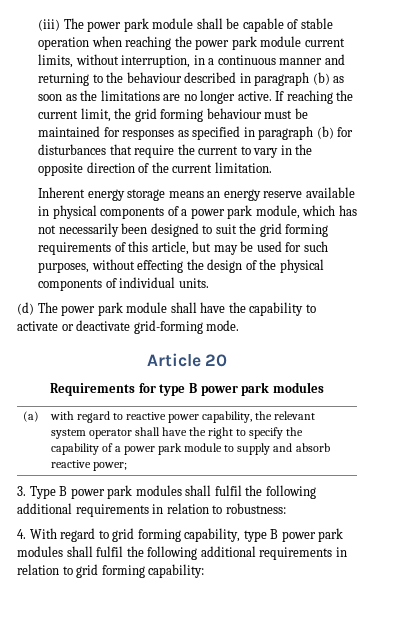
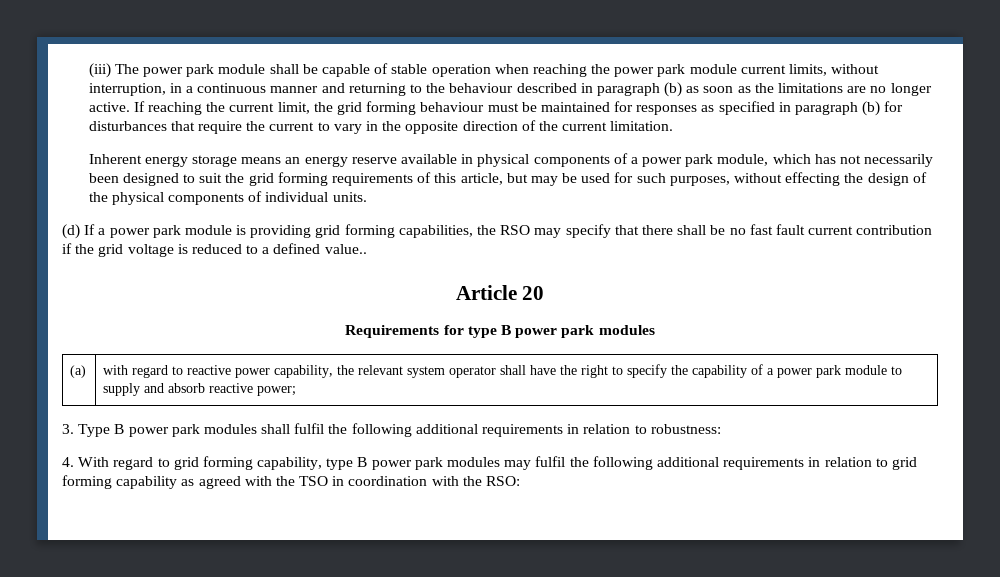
- (d) The power park module shall have the capability to activate or deactivate grid-forming mode.
+ (d) If a power park module is providing grid forming capabilities, the RSO may specify that there shall be no fast fault current contribution if the grid voltage is reduced to a defined value..
- 4. With regard to grid forming capability, type B power park modules shall fulfil the following additional requirements in relation to grid forming capability:
+ 4. With regard to grid forming capability, type B power park modules may fulfil the following additional requirements in relation to grid forming capability as agreed with the TSO in coordination with the RSO:

